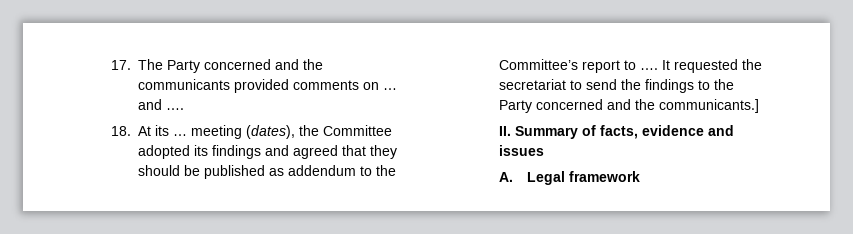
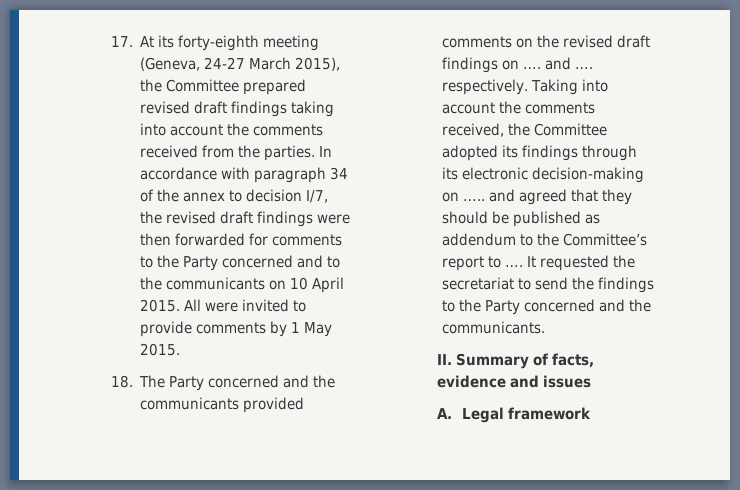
- 17. The Party concerned and the communicants provided comments on … and ….
- 18. At its … meeting (dates), the Committee adopted its findings and agreed that they should be published as addendum to the Committee’s report to ….
+ 17. At its forty-eighth meeting (Geneva, 24-27 March 2015), the Committee prepared revised draft findings taking into account the comments received from the parties. In accordance with paragraph 34 of the annex to decision I/7, the revised draft findings were then forwarded for comments to the Party concerned and to the communicants on 10 April 2015. All were invited to provide comments by 1 May 2015.
+ 18. The Party concerned and the communicants provided comments on the revised draft findings on …. and …. respectively. Taking into account the comments received, the Committee adopted its findings through its electronic decision-making on ….. and agreed that they should be published as addendum to the Committee’s report to ….
- It requested the secretariat to send the findings to the Party concerned and the communicants.]
+ It requested the secretariat to send the findings to the Party concerned and the communicants.

